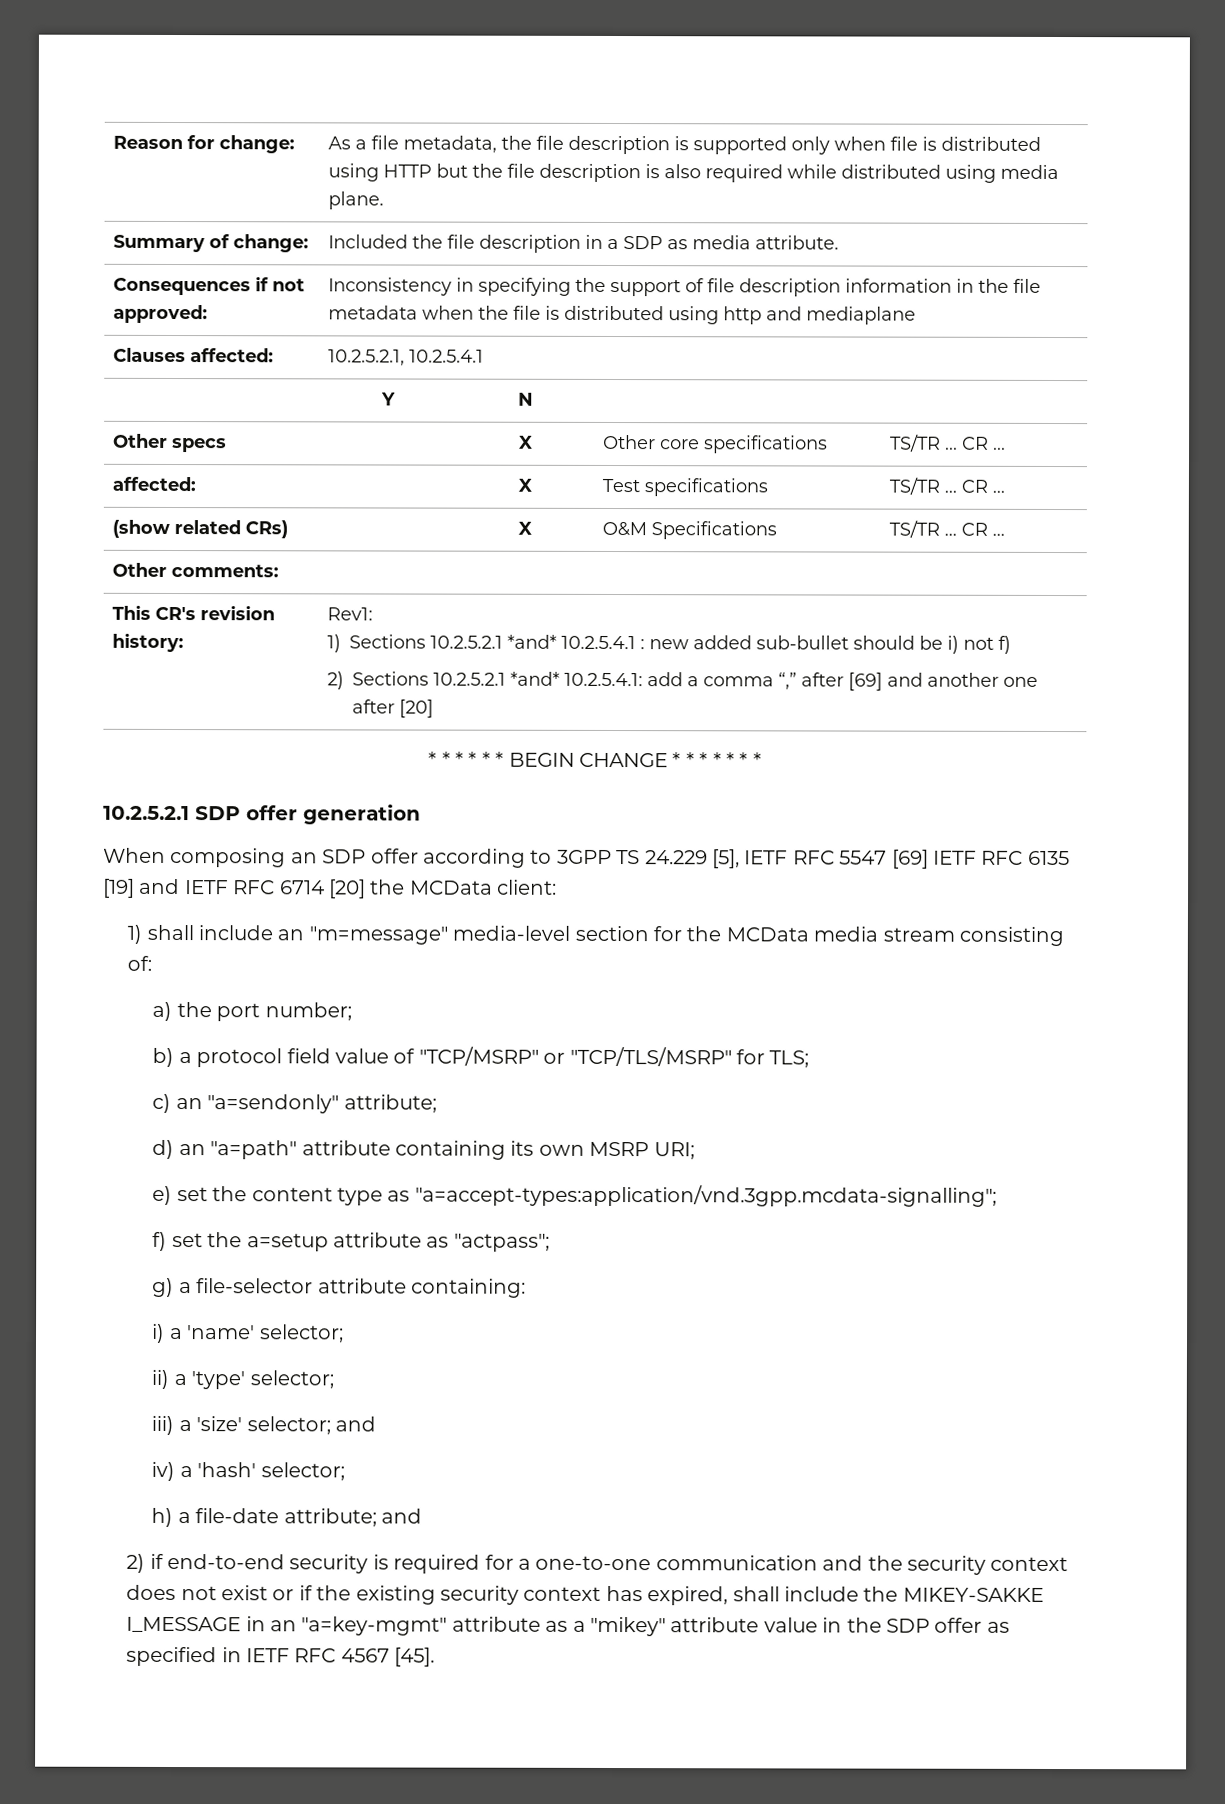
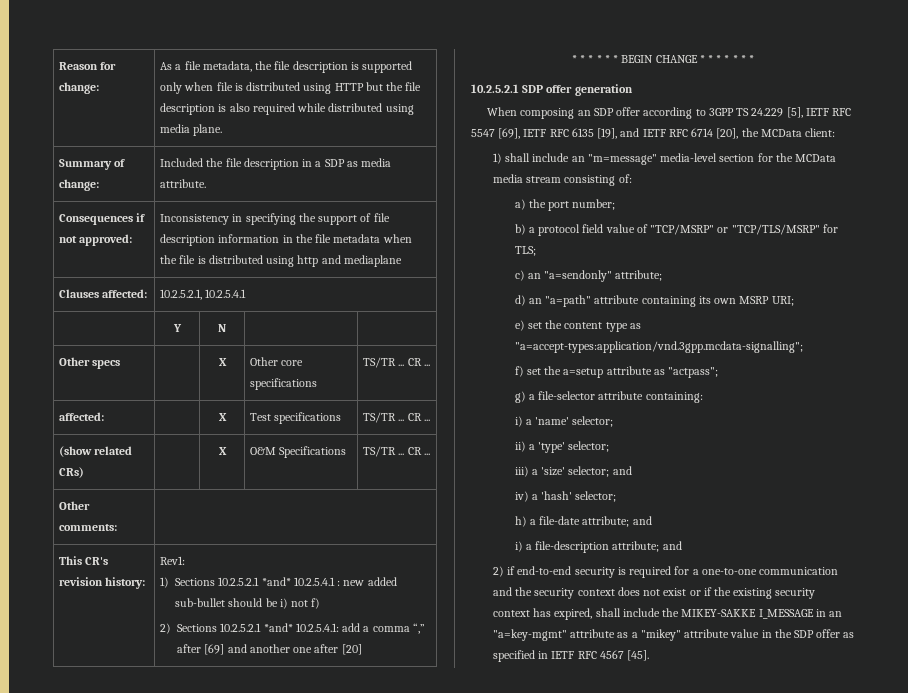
- When composing an SDP offer according to 3GPP TS 24.229 [5], IETF RFC 5547 [69] IETF RFC 6135 [19] and IETF RFC 6714 [20] the MCData client:
+ When composing an SDP offer according to 3GPP TS 24.229 [5], IETF RFC 5547 [69], IETF RFC 6135 [19], and IETF RFC 6714 [20], the MCData client:
+ i) a file-description attribute; and

